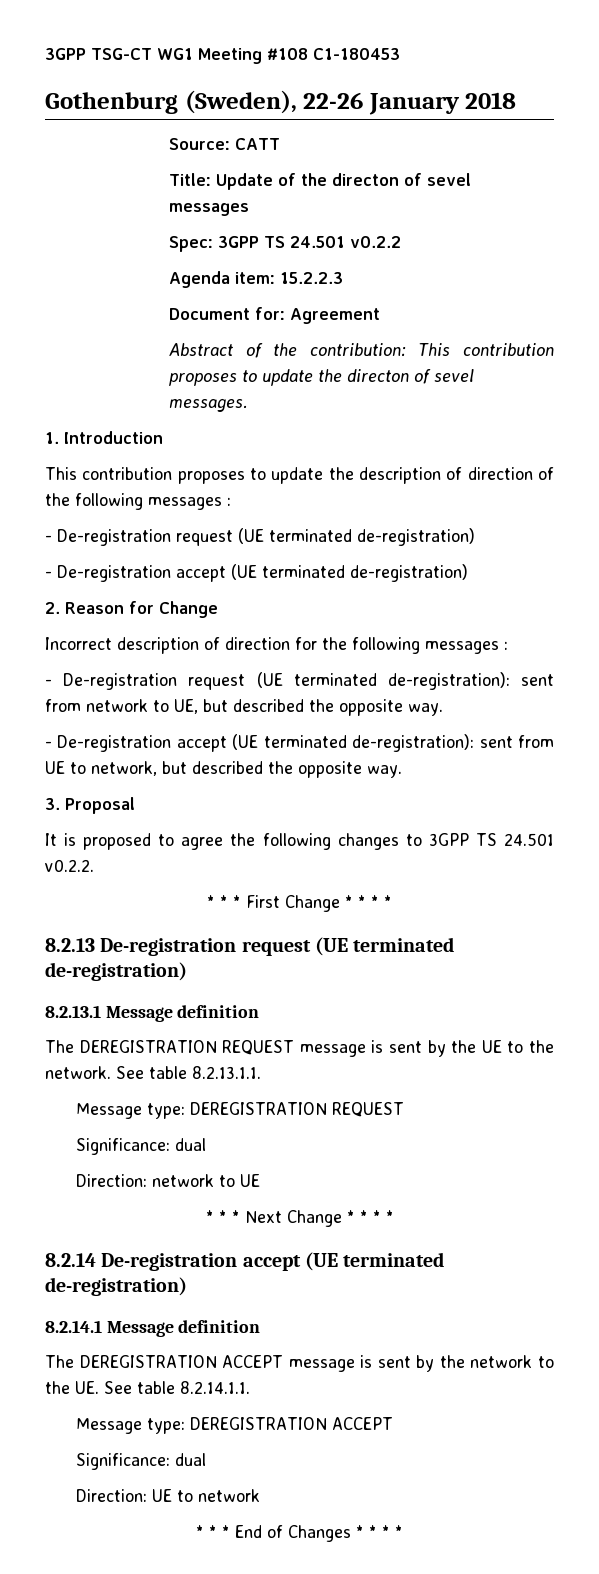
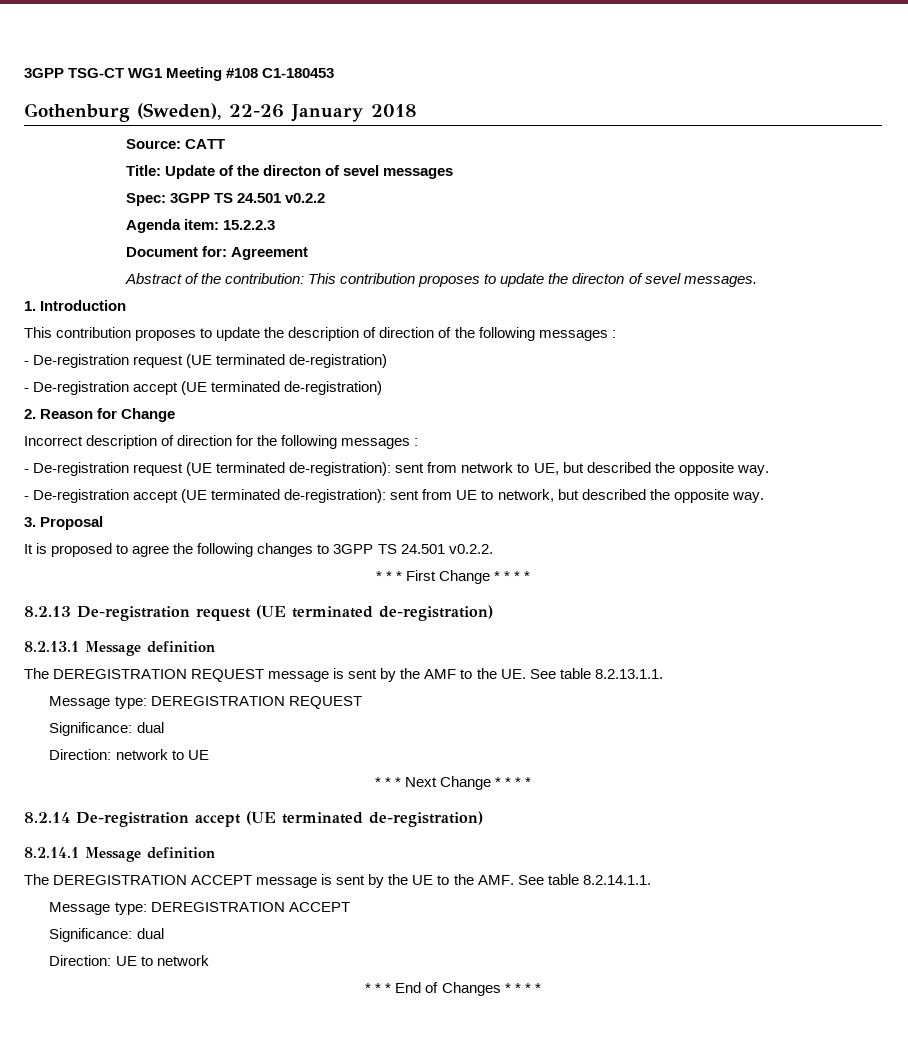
- The DEREGISTRATION REQUEST message is sent by the UE to the network. See table 8.2.13.1.1.
+ The DEREGISTRATION REQUEST message is sent by the AMF to the UE. See table 8.2.13.1.1.
- The DEREGISTRATION ACCEPT message is sent by the network to the UE. See table 8.2.14.1.1.
+ The DEREGISTRATION ACCEPT message is sent by the UE to the AMF. See table 8.2.14.1.1.

